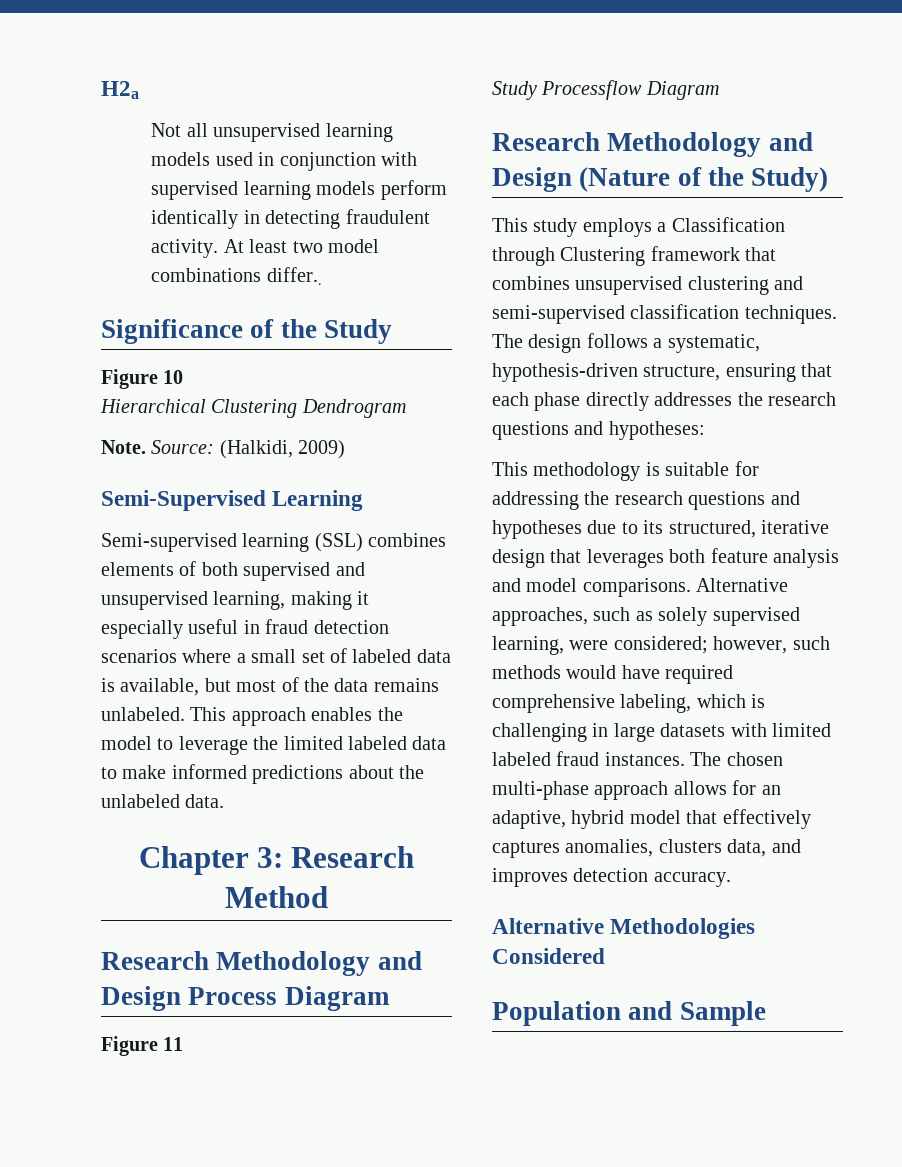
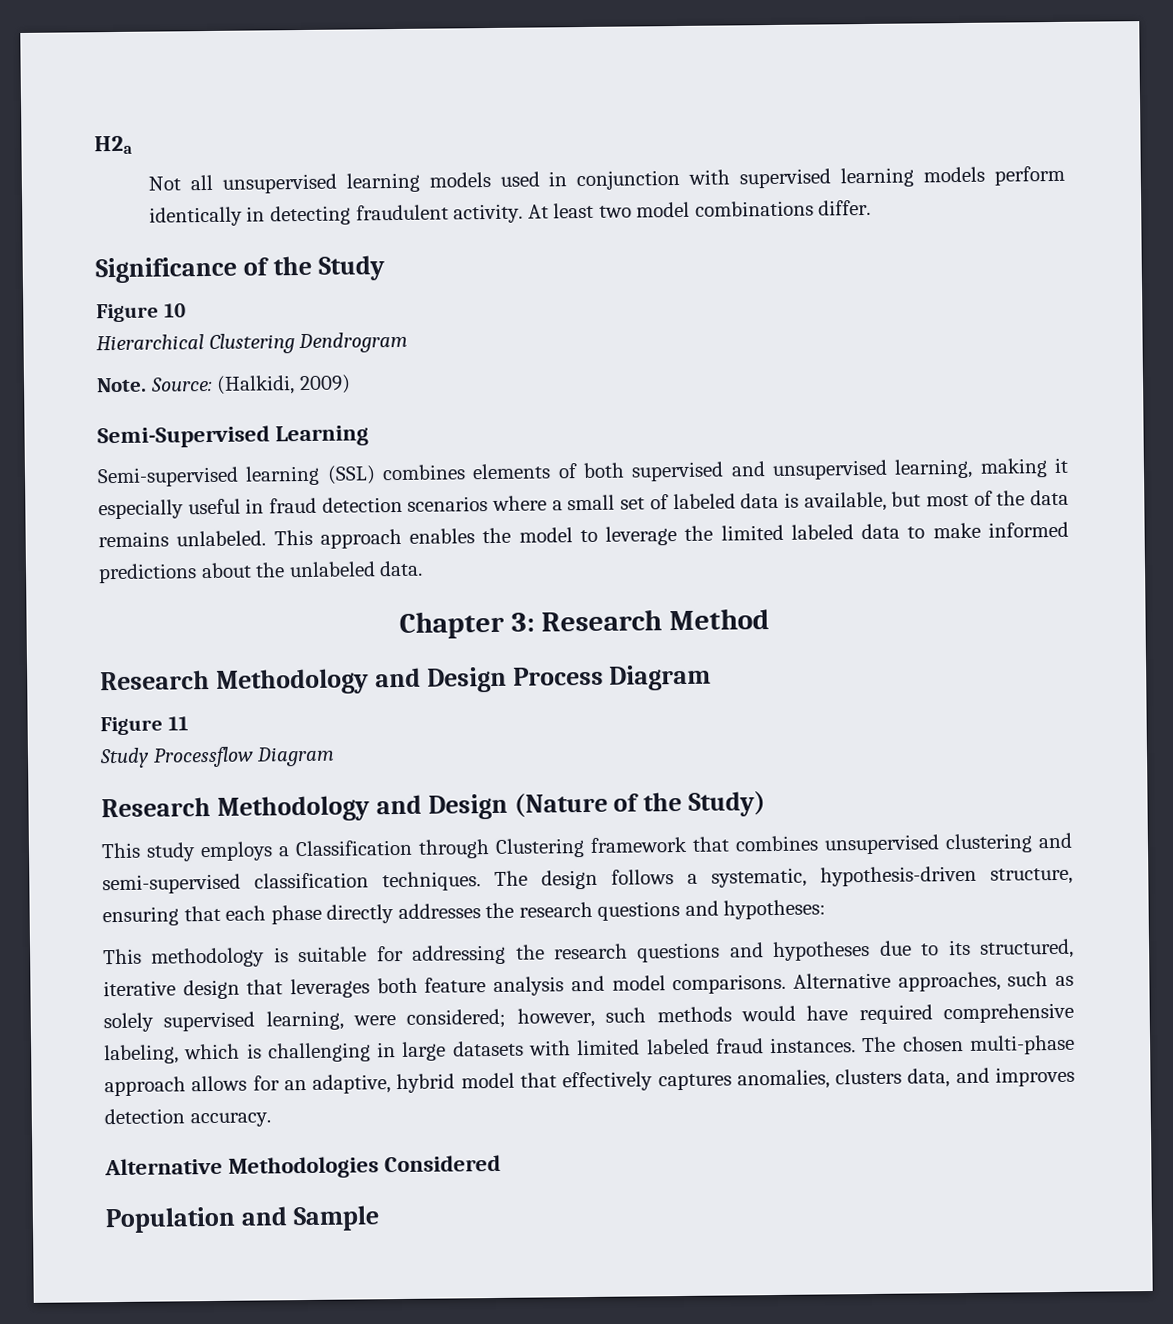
- At least two model combinations differ..
+ At least two model combinations differ.

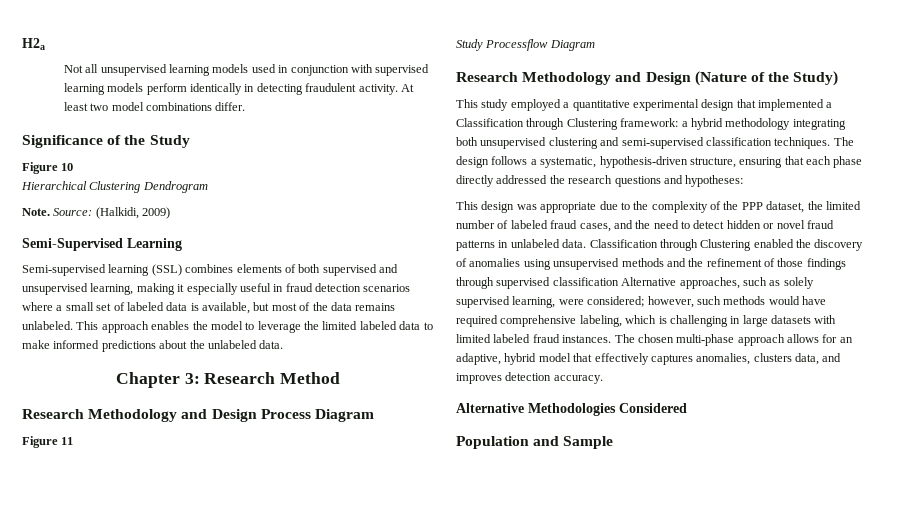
- This study employs a Classification through Clustering framework that combines unsupervised clustering and semi-supervised classification techniques.
+ This study employed a quantitative experimental design that implemented a Classification through Clustering framework: a hybrid methodology integrating both unsupervised clustering and semi-supervised classification techniques.
- The design follows a systematic, hypothesis-driven structure, ensuring that each phase directly addresses the research questions and hypotheses:
+ The design follows a systematic, hypothesis-driven structure, ensuring that each phase directly addressed the research questions and hypotheses:
- This methodology is suitable for addressing the research questions and hypotheses due to its structured, iterative design that leverages both feature analysis and model comparisons. Alternative approaches, such as solely supervised learning, were considered; however, such methods would have required comprehensive labeling, which is challenging in large datasets with limited labeled fraud instances.
+ This design was appropriate due to the complexity of the PPP dataset, the limited number of labeled fraud cases, and the need to detect hidden or novel fraud patterns in unlabeled data. Classification through Clustering enabled the discovery of anomalies using unsupervised methods and the refinement of those findings through supervised classification Alternative approaches, such as solely supervised learning, were considered; however, such methods would have required comprehensive labeling, which is challenging in large datasets with limited labeled fraud instances.

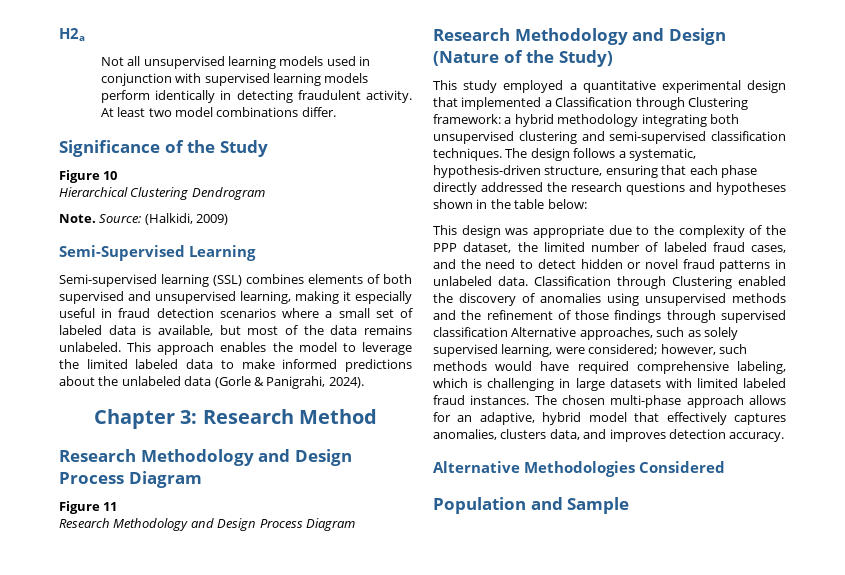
- This approach enables the model to leverage the limited labeled data to make informed predictions about the unlabeled data.
+ This approach enables the model to leverage the limited labeled data to make informed predictions about the unlabeled data (Gorle & Panigrahi, 2024).
  Figure 11
- Study Processflow Diagram
+ Research Methodology and Design Process Diagram
- The design follows a systematic, hypothesis-driven structure, ensuring that each phase directly addressed the research questions and hypotheses:
+ The design follows a systematic, hypothesis-driven structure, ensuring that each phase directly addressed the research questions and hypotheses shown in the table below:

